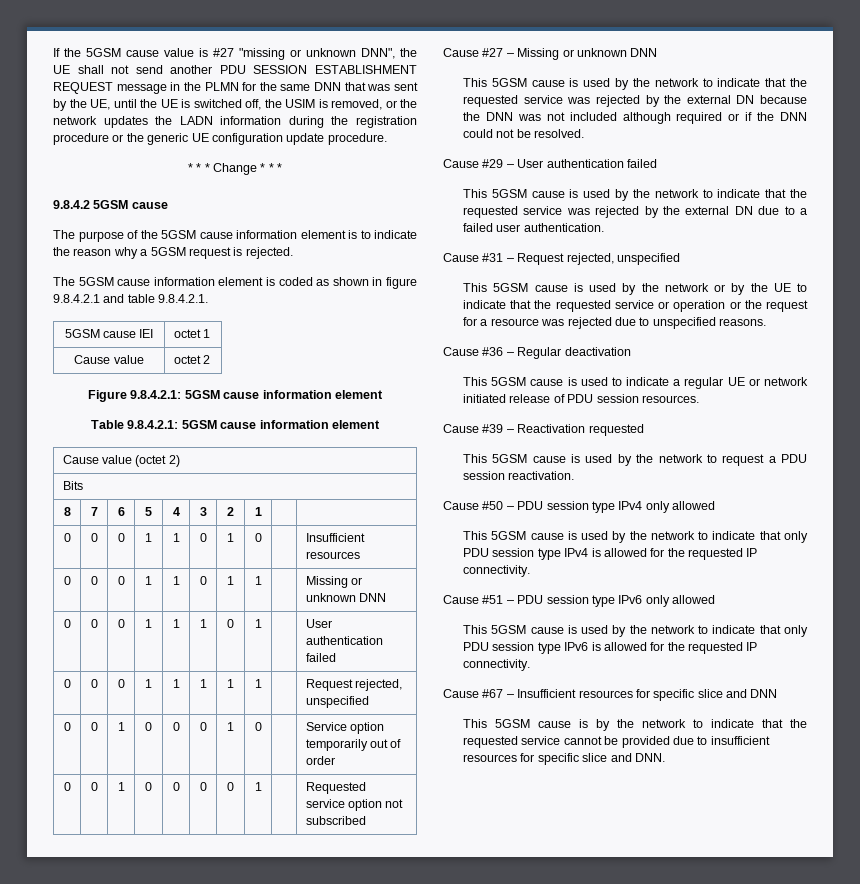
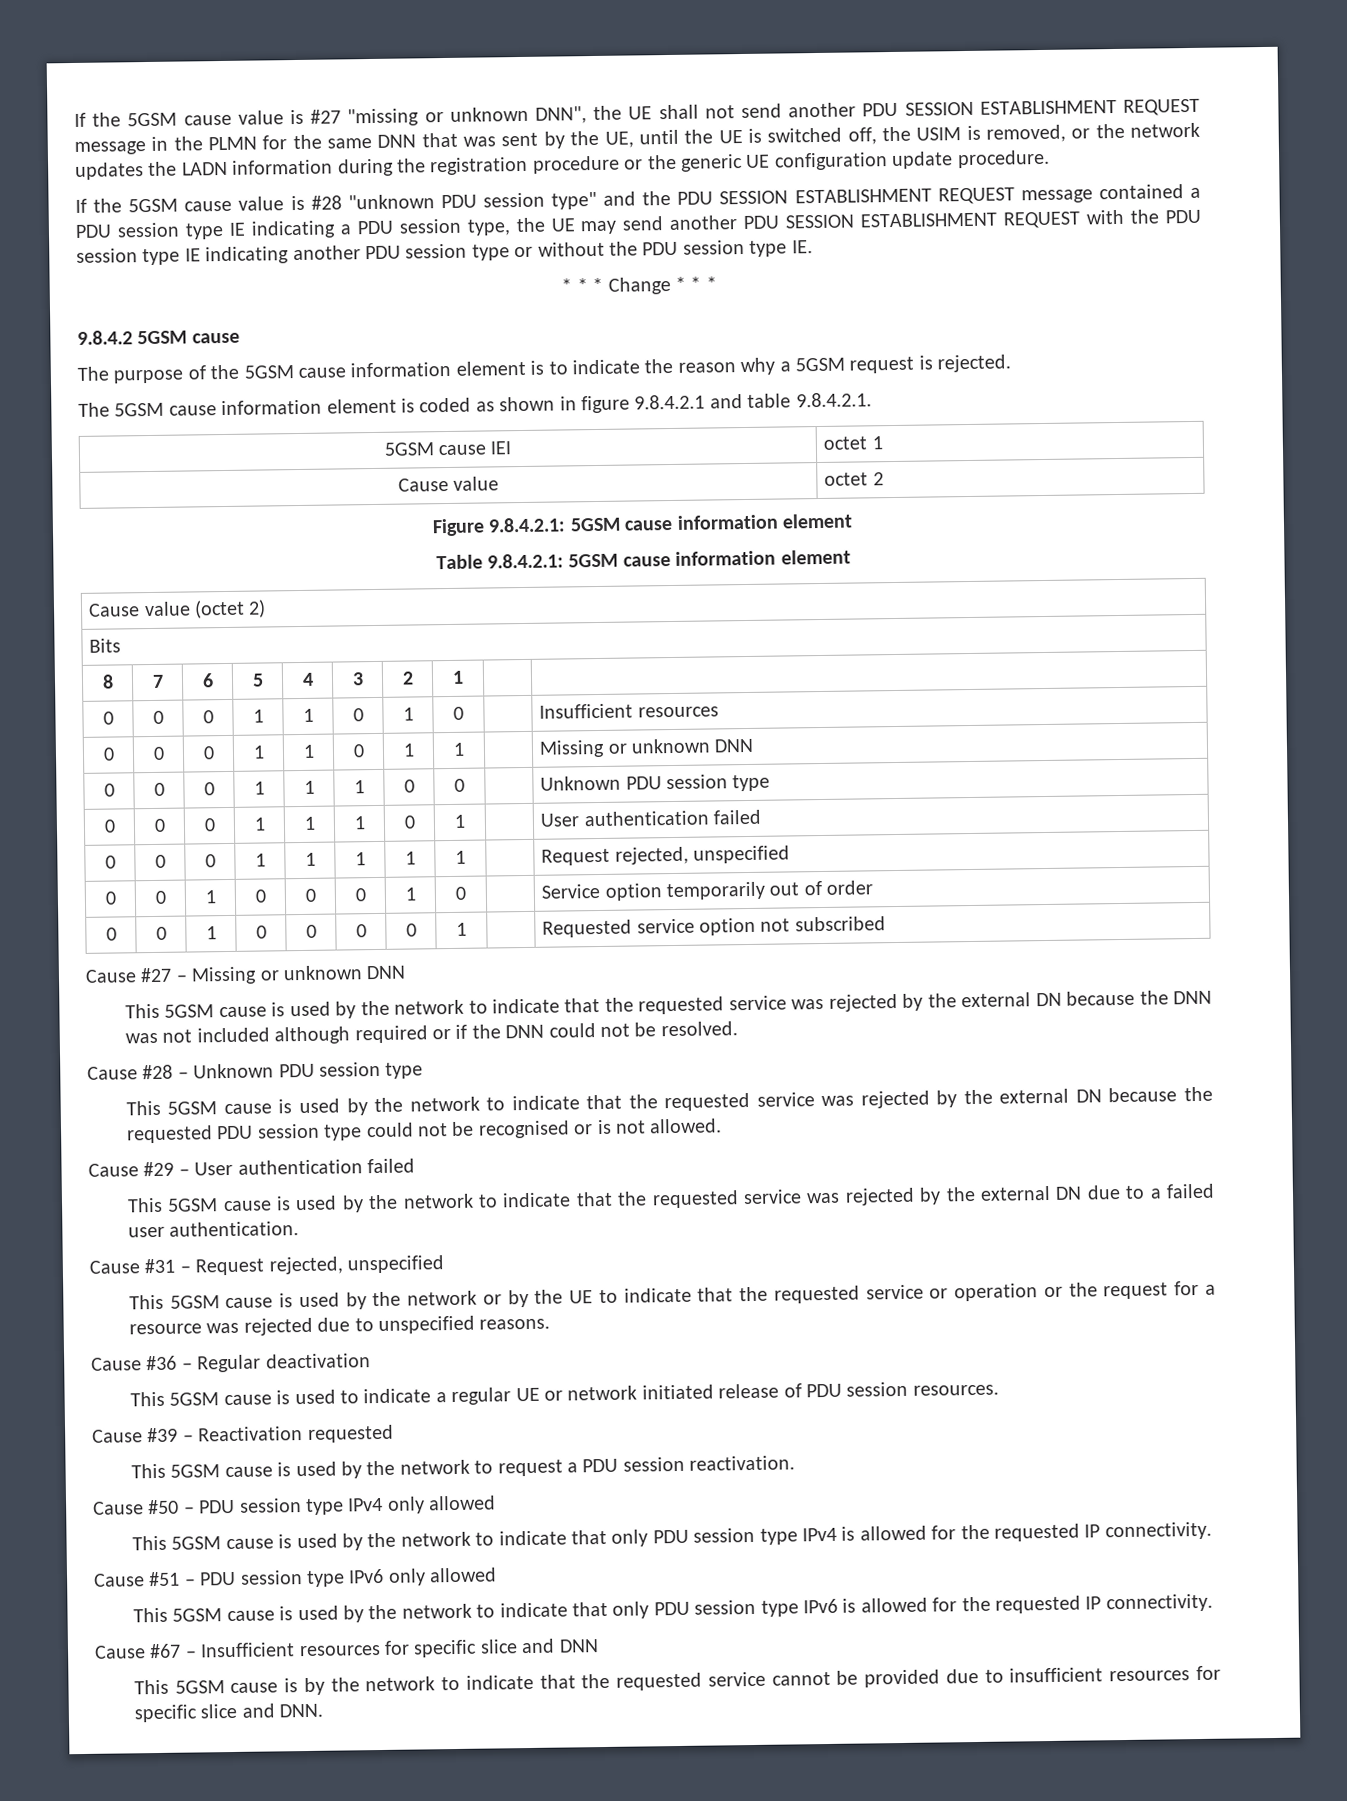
+ If the 5GSM cause value is #28 "unknown PDU session type" and the PDU SESSION ESTABLISHMENT REQUEST message contained a PDU session type IE indicating a PDU session type, the UE may send another PDU SESSION ESTABLISHMENT REQUEST with the PDU session type IE indicating another PDU session type or without the PDU session type IE.
+ 0 | 0 | 0 | 1 | 1 | 1 | 0 | 0 | | Unknown PDU session type
+ Cause #28 – Unknown PDU session type
+ This 5GSM cause is used by the network to indicate that the requested service was rejected by the external DN because the requested PDU session type could not be recognised or is not allowed.

